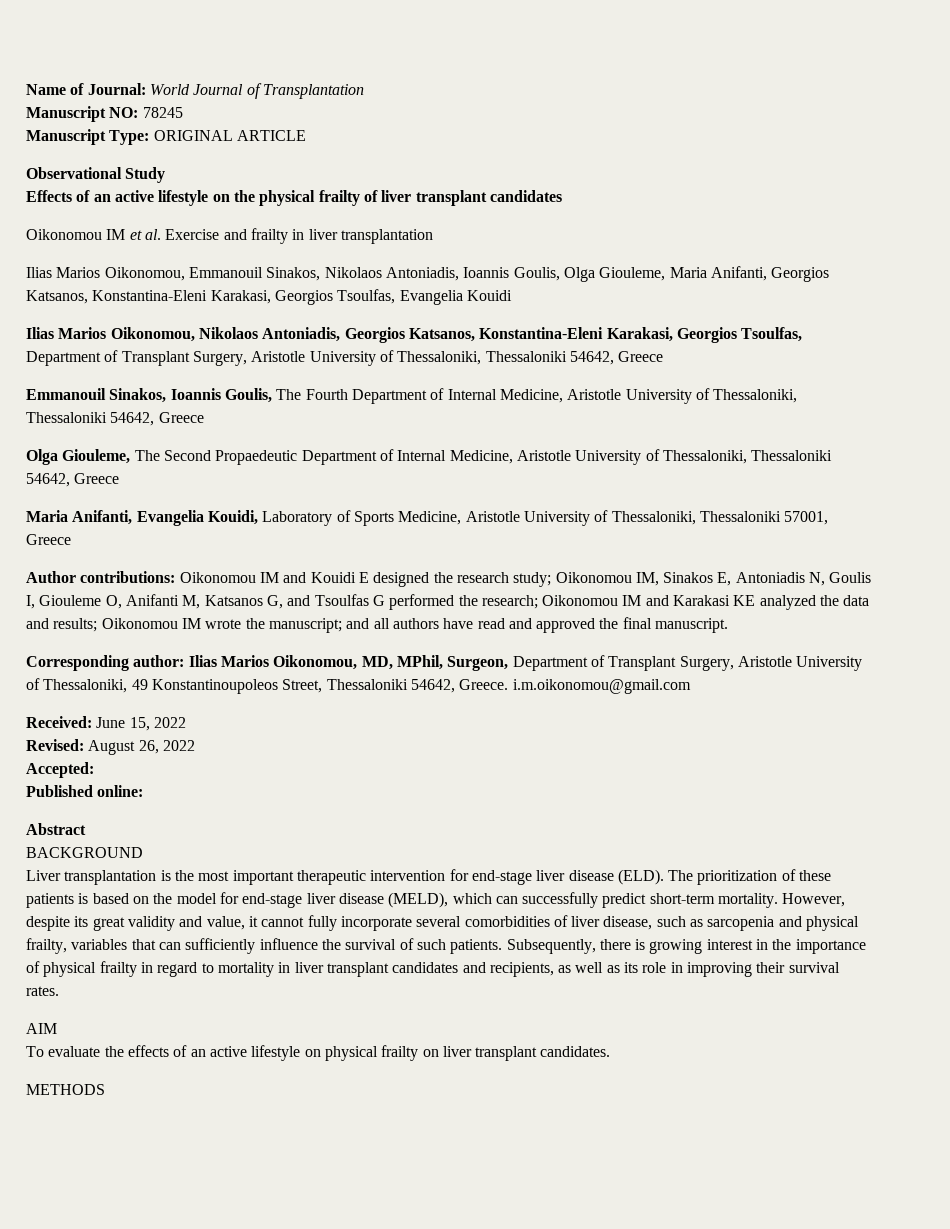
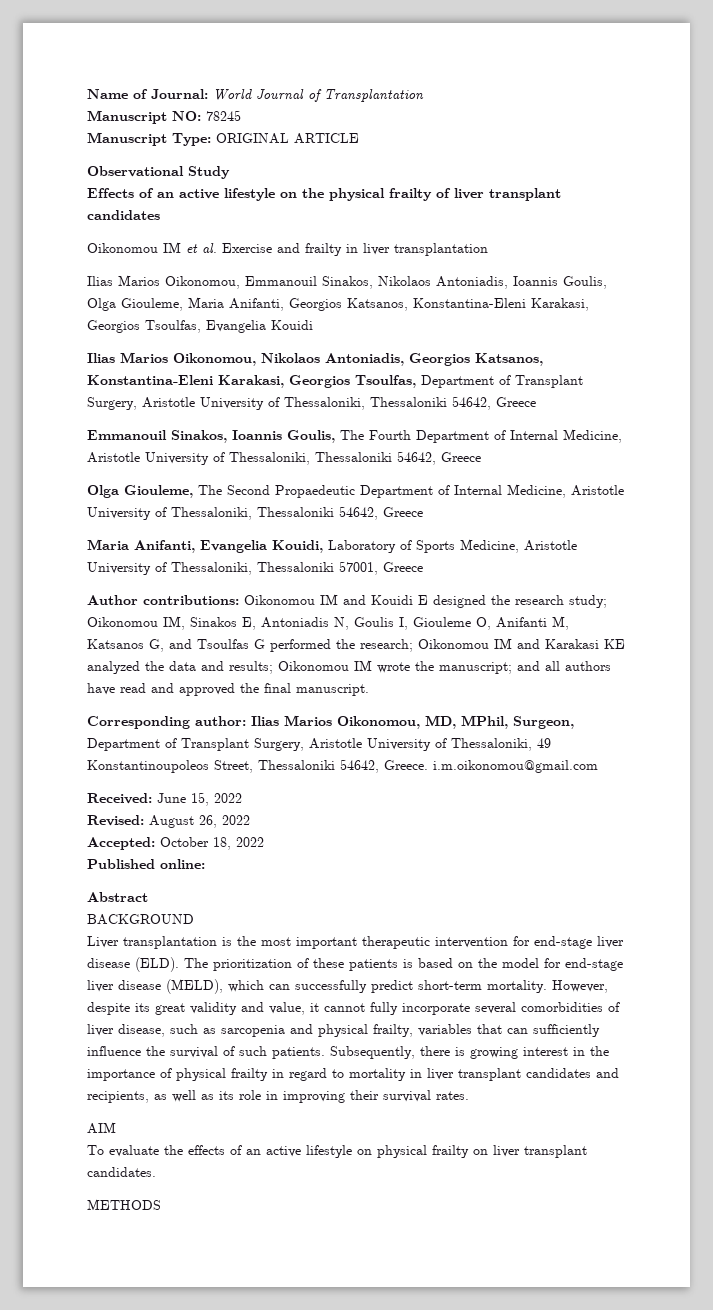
- Accepted:
+ Accepted: October 18, 2022

